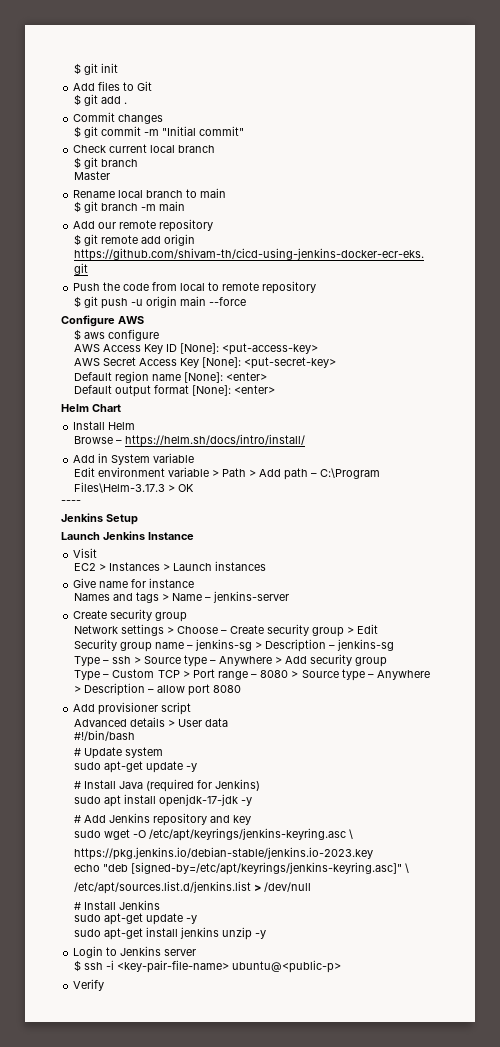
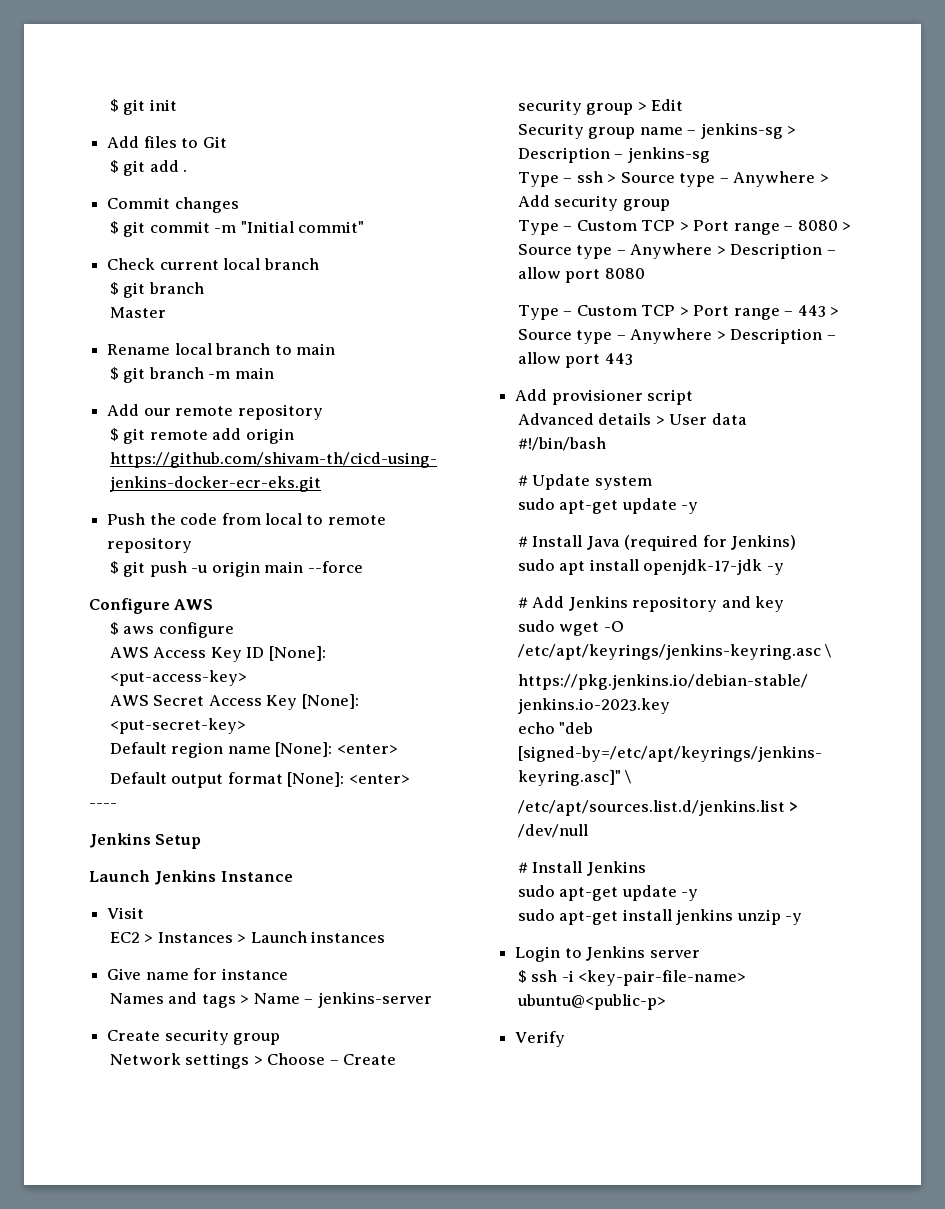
- Helm Chart
- Install Helm
- Browse – https://helm.sh/docs/intro/install/
- Add in System variable
- Edit environment variable > Path > Add path – C:\Program Files\Helm-3.17.3 > OK
+ Type – Custom TCP > Port range – 443 > Source type – Anywhere > Description – allow port 443

